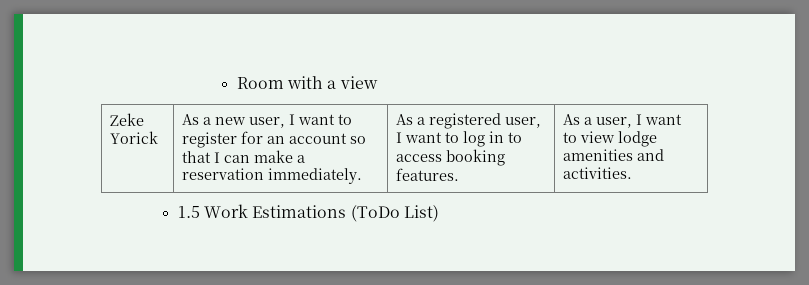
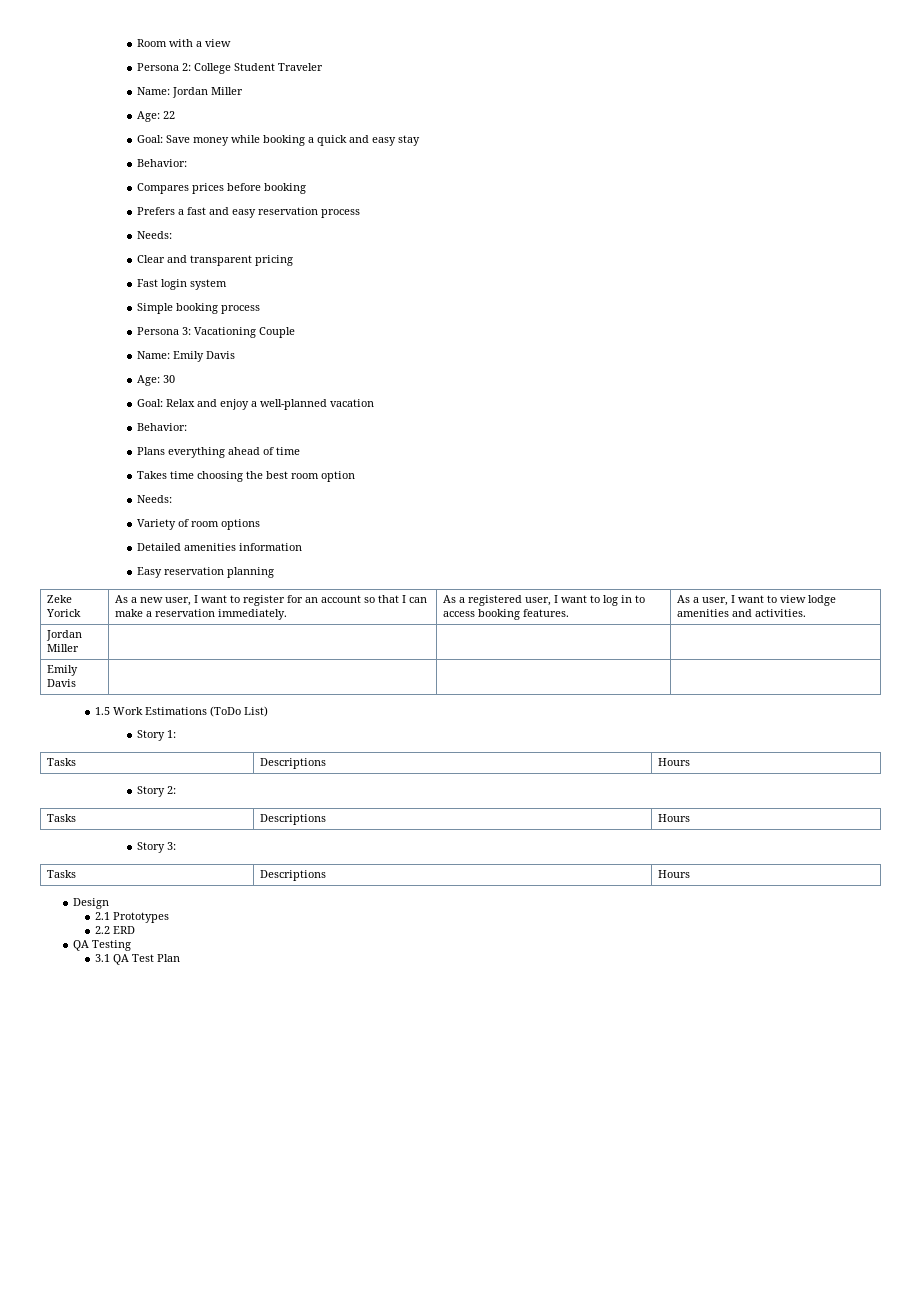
+ Persona 2: College Student Traveler
+ Name: Jordan Miller
+ Age: 22
+ Goal: Save money while booking a quick and easy stay
+ Behavior:
+ Compares prices before booking
+ Prefers a fast and easy reservation process
+ Needs:
+ Clear and transparent pricing
+ Fast login system
+ Simple booking process
+ Persona 3: Vacationing Couple
+ Name: Emily Davis
+ Age: 30
+ Goal: Relax and enjoy a well-planned vacation
+ Behavior:
+ Plans everything ahead of time
+ Takes time choosing the best room option
+ Needs:
+ Variety of room options
+ Detailed amenities information
+ Easy reservation planning
+ Jordan Miller | | |
+ Emily Davis | | |
+ Story 1:
+ Tasks | Descriptions | Hours
+ Story 2:
+ Tasks | Descriptions | Hours
+ Story 3:
+ Tasks | Descriptions | Hours
+ Design
+ 2.1 Prototypes
+ 2.2 ERD
+ QA Testing
+ 3.1 QA Test Plan

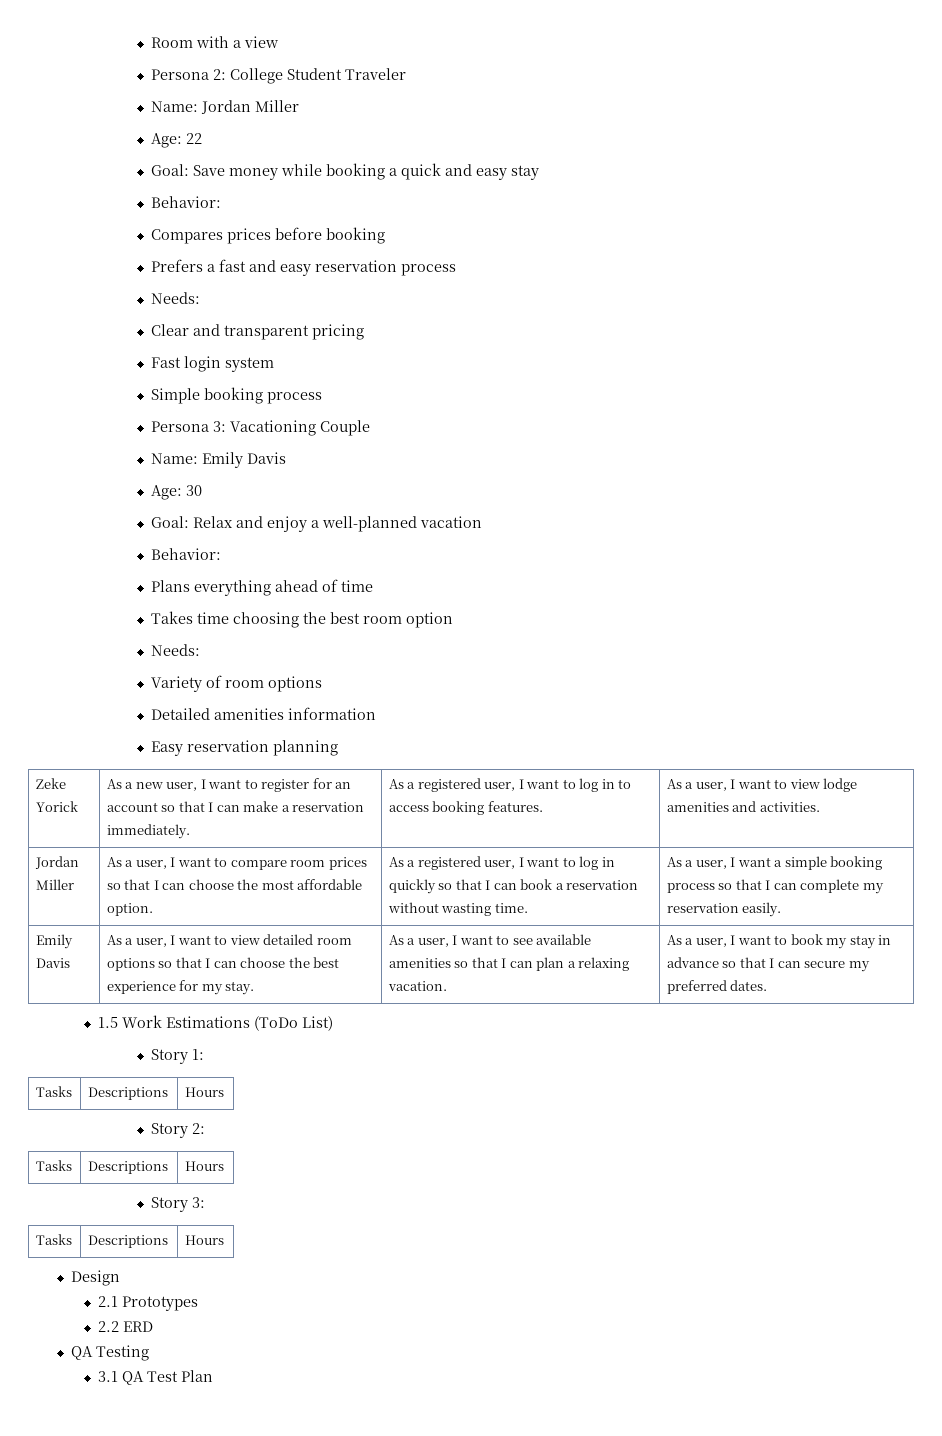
- Emily Davis | | |
+ As a user, I want to compare room prices so that I can choose the most affordable option. | As a registered user, I want to log in quickly so that I can book a reservation without wasting time. | As a user, I want a simple booking process so that I can complete my reservation easily.
+ Emily Davis | As a user, I want to view detailed room options so that I can choose the best experience for my stay. | As a user, I want to see available amenities so that I can plan a relaxing vacation. | As a user, I want to book my stay in advance so that I can secure my preferred dates.

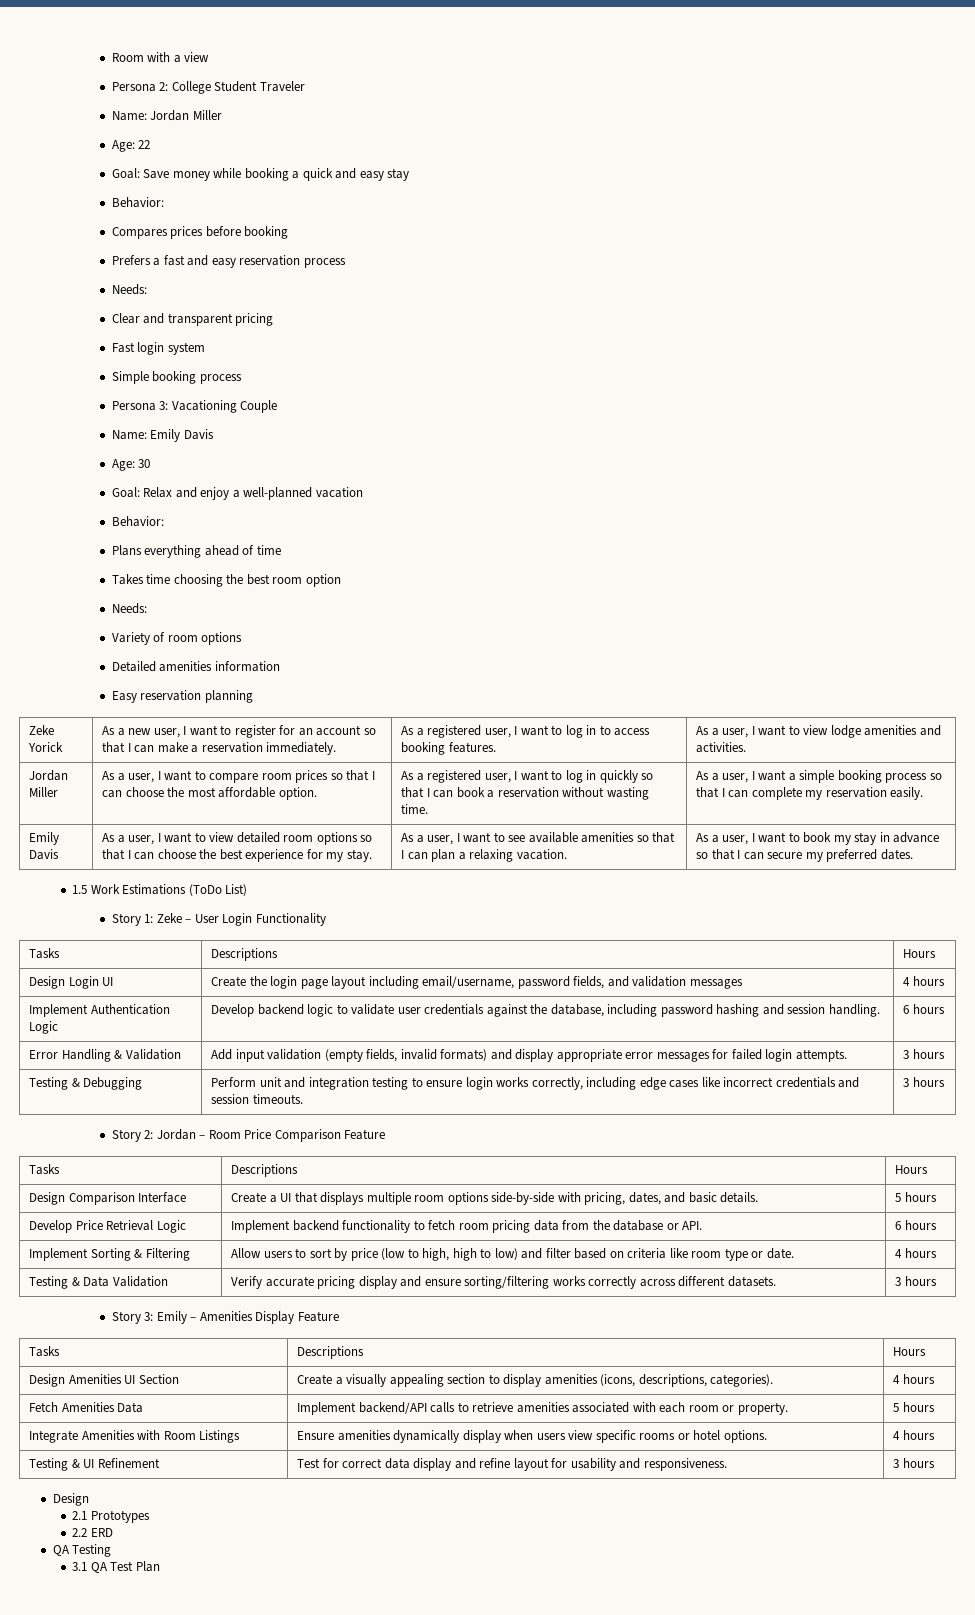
- Story 1:
+ Story 1: Zeke – User Login Functionality
  Tasks | Descriptions | Hours
- Story 2:
+ Design Login UI | Create the login page layout including email/username, password fields, and validation messages | 4 hours
+ Implement Authentication Logic | Develop backend logic to validate user credentials against the database, including password hashing and session handling. | 6 hours
+ Error Handling & Validation | Add input validation (empty fields, invalid formats) and display appropriate error messages for failed login attempts. | 3 hours
+ Testing & Debugging | Perform unit and integration testing to ensure login works correctly, including edge cases like incorrect credentials and session timeouts. | 3 hours
+ Story 2: Jordan – Room Price Comparison Feature
  Tasks | Descriptions | Hours
- Story 3:
+ Design Comparison Interface | Create a UI that displays multiple room options side-by-side with pricing, dates, and basic details. | 5 hours
+ Develop Price Retrieval Logic | Implement backend functionality to fetch room pricing data from the database or API. | 6 hours
+ Implement Sorting & Filtering | Allow users to sort by price (low to high, high to low) and filter based on criteria like room type or date. | 4 hours
+ Testing & Data Validation | Verify accurate pricing display and ensure sorting/filtering works correctly across different datasets. | 3 hours
+ Story 3: Emily – Amenities Display Feature
  Tasks | Descriptions | Hours
+ Design Amenities UI Section | Create a visually appealing section to display amenities (icons, descriptions, categories). | 4 hours
+ Fetch Amenities Data | Implement backend/API calls to retrieve amenities associated with each room or property. | 5 hours
+ Integrate Amenities with Room Listings | Ensure amenities dynamically display when users view specific rooms or hotel options. | 4 hours
+ Testing & UI Refinement | Test for correct data display and refine layout for usability and responsiveness. | 3 hours

